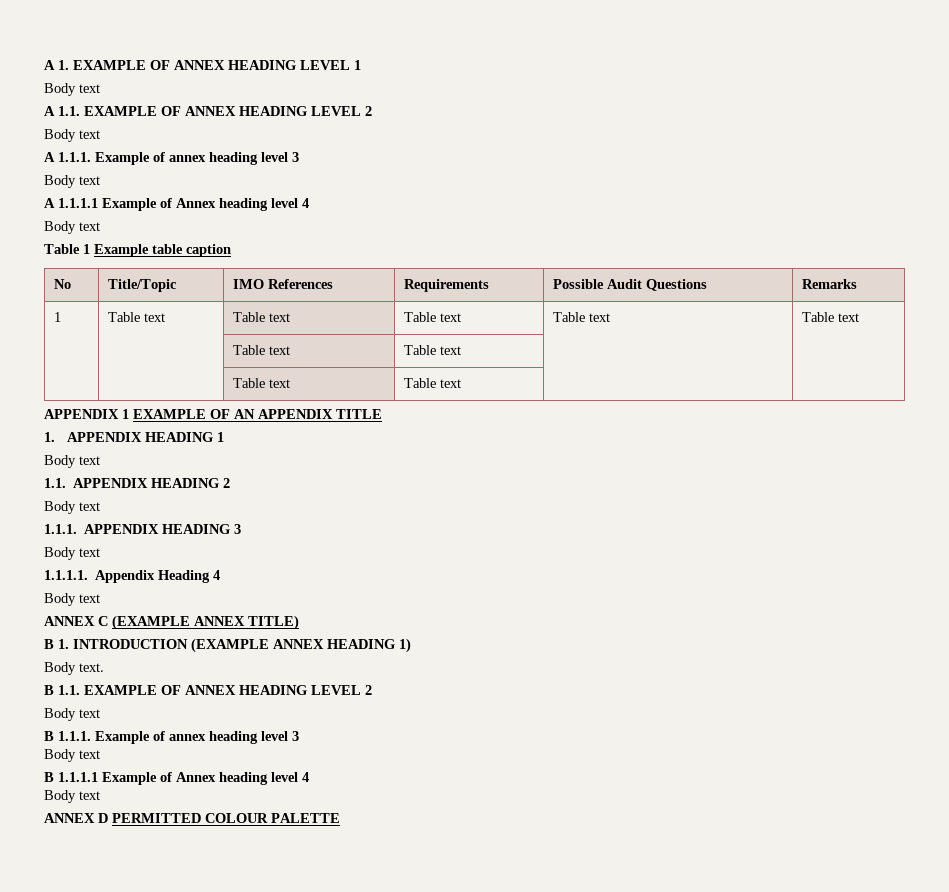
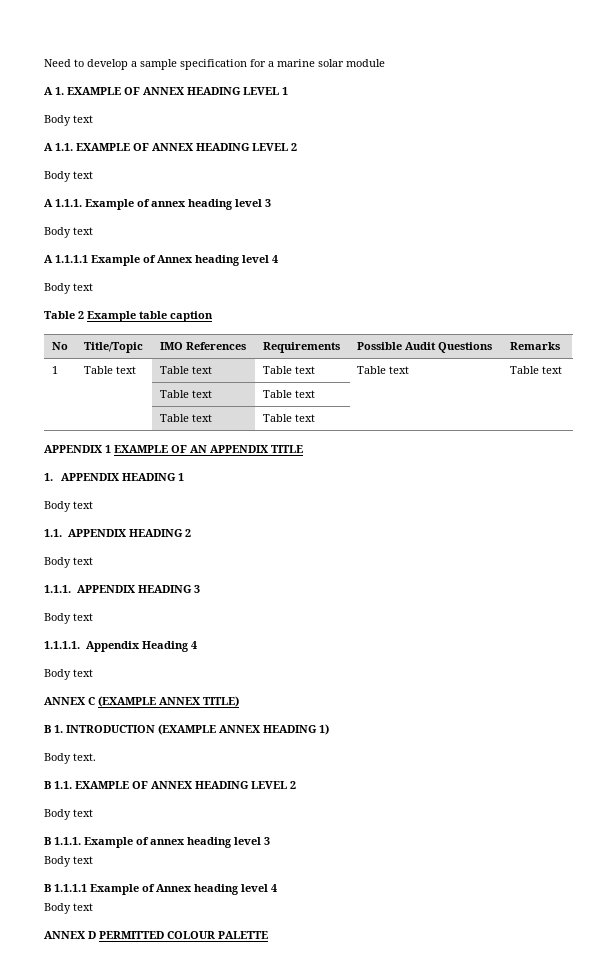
+ Need to develop a sample specification for a marine solar module
- Table 1 Example table caption
+ Table 2 Example table caption

